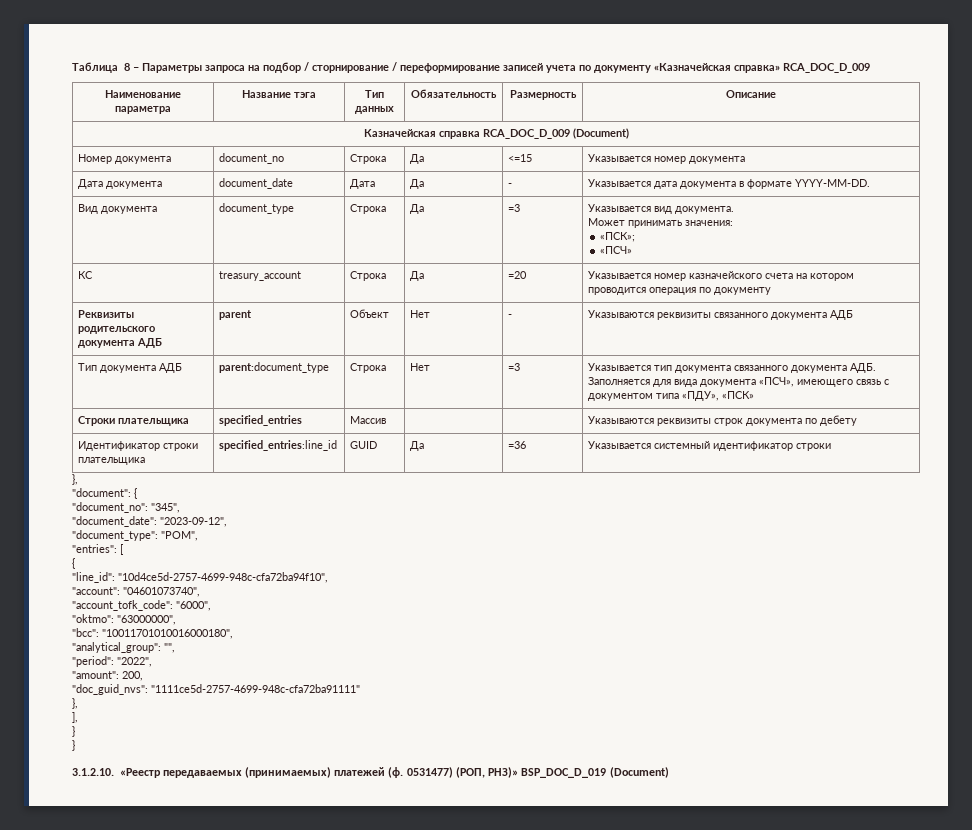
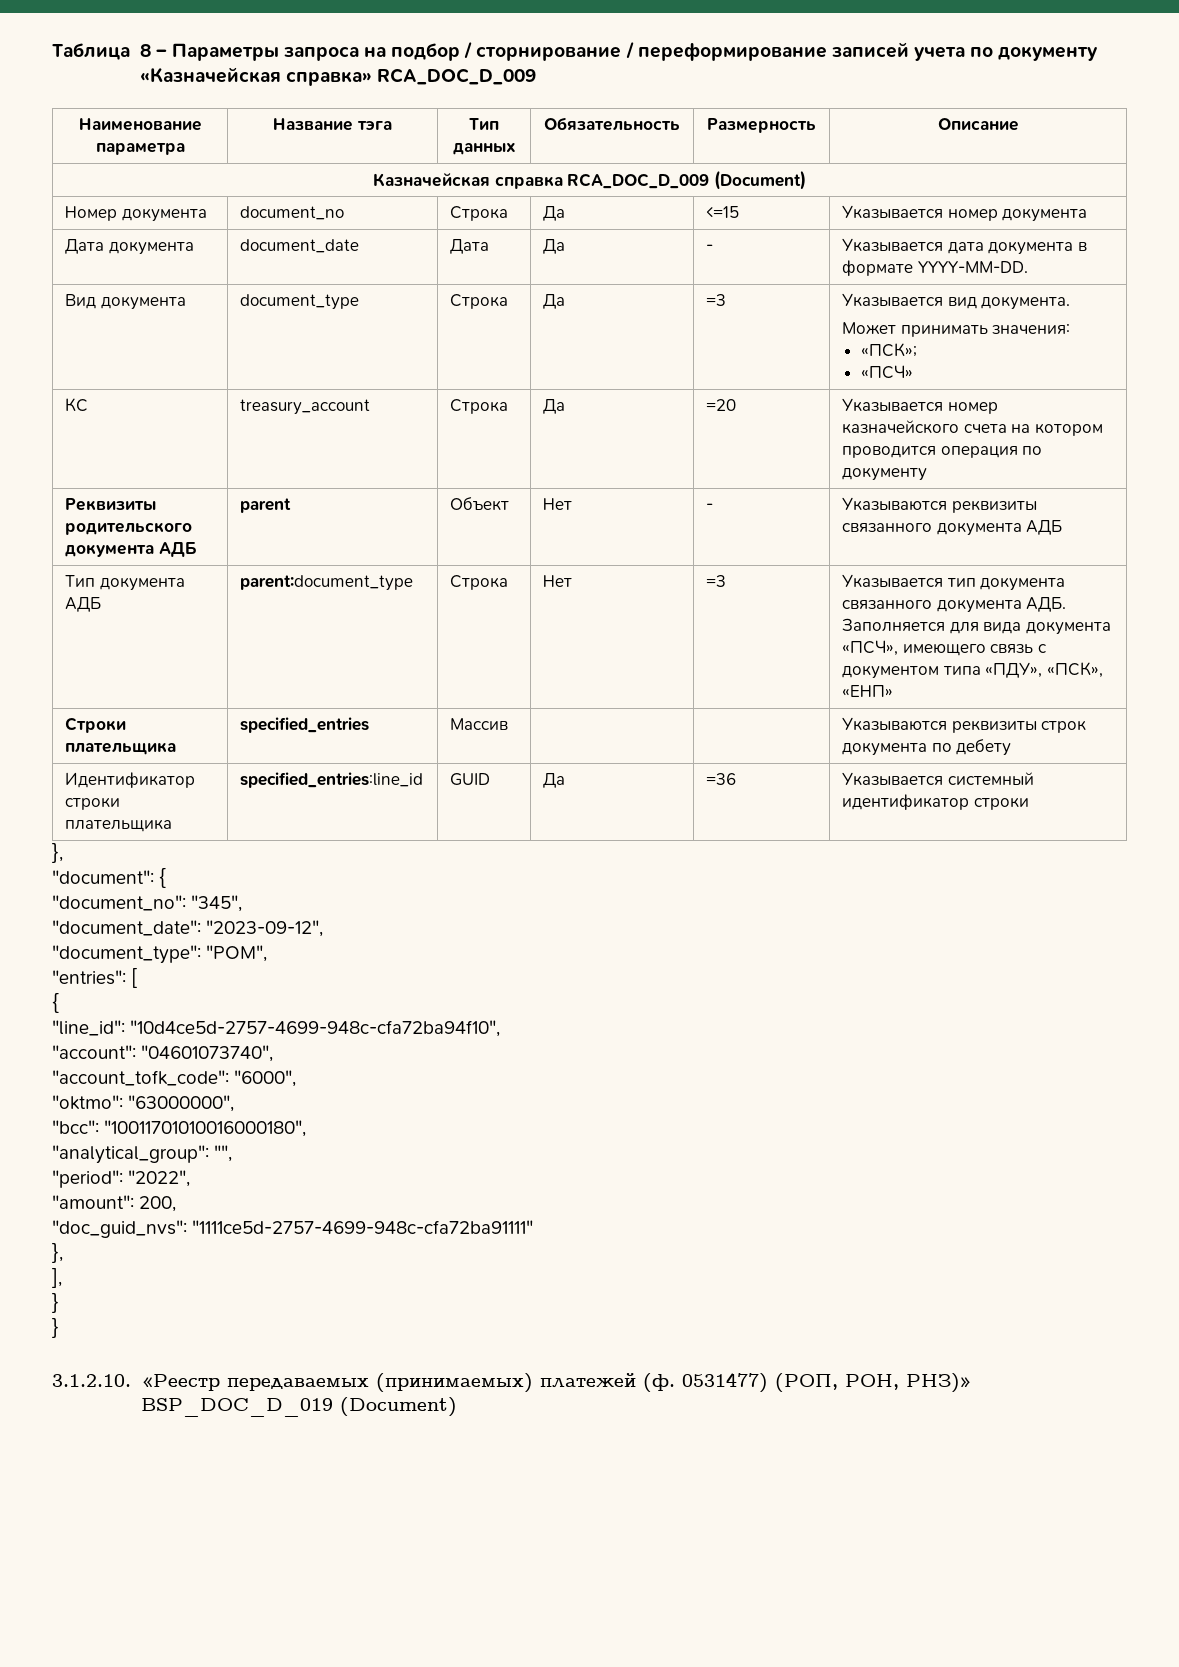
- Тип документа АДБ | parent:document_type | Строка | Нет | =3 | Указывается тип документа связанного документа АДБ. Заполняется для вида документа «ПСЧ», имеющего связь с документом типа «ПДУ», «ПСК»
+ Тип документа АДБ | parent:document_type | Строка | Нет | =3 | Указывается тип документа связанного документа АДБ. Заполняется для вида документа «ПСЧ», имеющего связь с документом типа «ПДУ», «ПСК», «ЕНП»
- 0531477) (РОП, РНЗ)» BSP_DOC_D_019 (Document)
+ 0531477) (РОП, РОН, РНЗ)» BSP_DOC_D_019 (Document)

